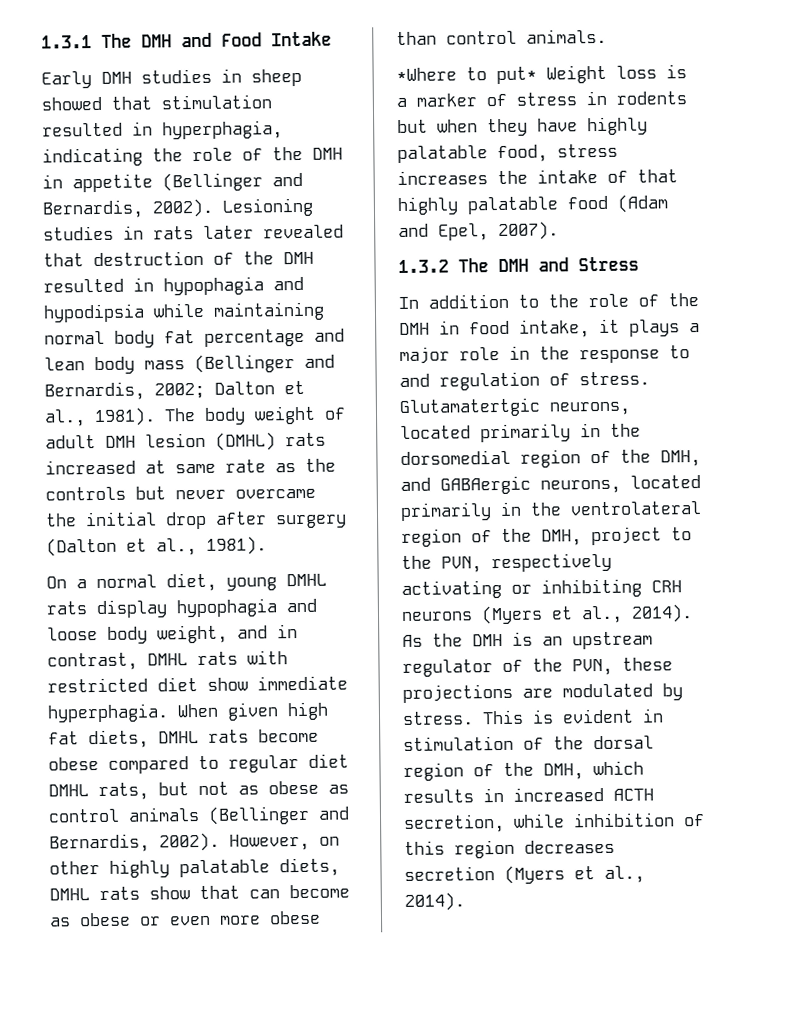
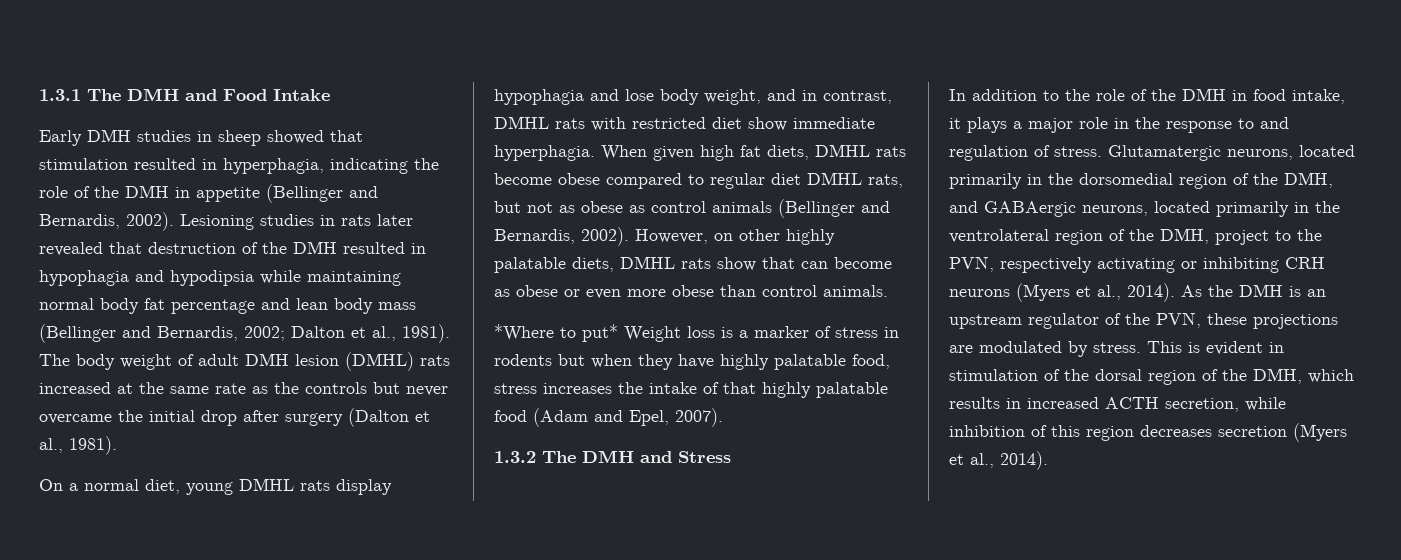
- The body weight of adult DMH lesion (DMHL) rats increased at same rate as the controls but never overcame the initial drop after surgery (Dalton et al., 1981).
+ The body weight of adult DMH lesion (DMHL) rats increased at the same rate as the controls but never overcame the initial drop after surgery (Dalton et al., 1981).
- On a normal diet, young DMHL rats display hypophagia and loose body weight, and in contrast, DMHL rats with restricted diet show immediate hyperphagia.
+ On a normal diet, young DMHL rats display hypophagia and lose body weight, and in contrast, DMHL rats with restricted diet show immediate hyperphagia.
- Glutamatertgic neurons, located primarily in the dorsomedial region of the DMH, and GABAergic neurons, located primarily in the ventrolateral region of the DMH, project to the PVN, respectively activating or inhibiting CRH neurons (Myers et al., 2014).
+ Glutamatergic neurons, located primarily in the dorsomedial region of the DMH, and GABAergic neurons, located primarily in the ventrolateral region of the DMH, project to the PVN, respectively activating or inhibiting CRH neurons (Myers et al., 2014).

